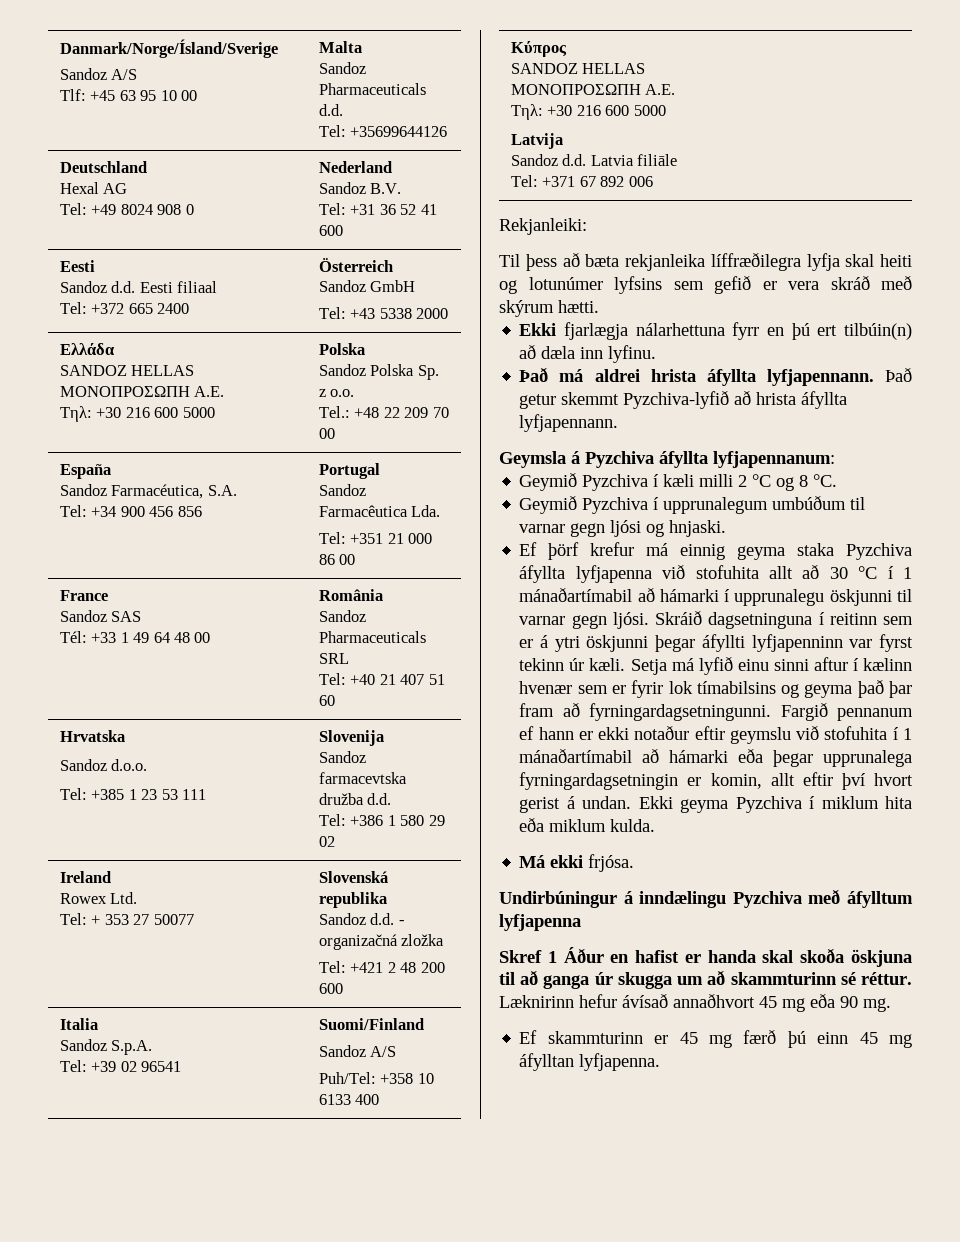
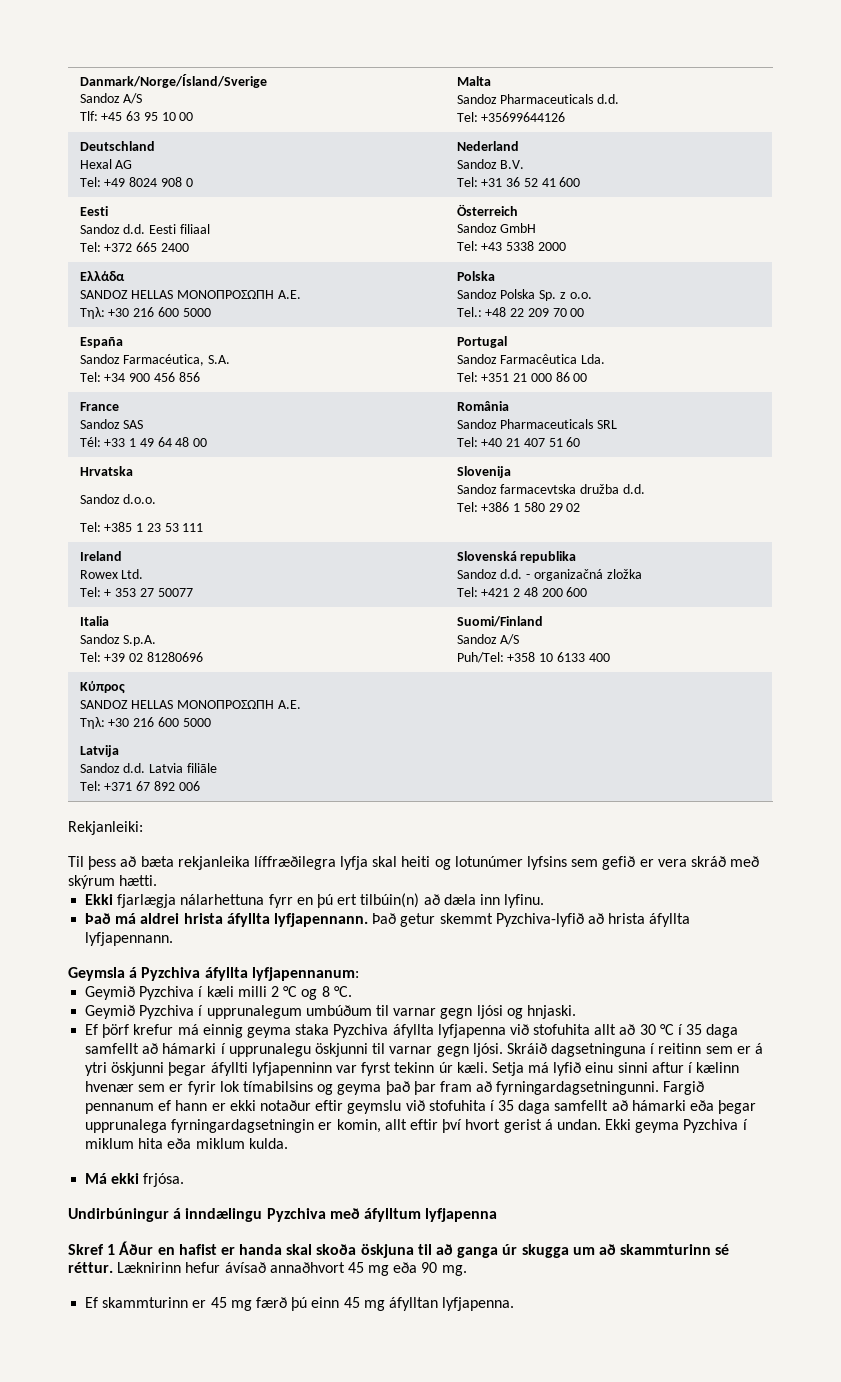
  Italia
  Sandoz S.p.A.
- Tel: +39 02 96541 | Suomi/Finland
+ Tel: +39 02 81280696 | Suomi/Finland
- Ef þörf krefur má einnig geyma staka Pyzchiva áfyllta lyfjapenna við stofuhita allt að 30 °C í 1 mánaðartímabil að hámarki í upprunalegu öskjunni til varnar gegn ljósi.
+ Ef þörf krefur má einnig geyma staka Pyzchiva áfyllta lyfjapenna við stofuhita allt að 30 °C í 35 daga samfellt að hámarki í upprunalegu öskjunni til varnar gegn ljósi.
- Fargið pennanum ef hann er ekki notaður eftir geymslu við stofuhita í 1 mánaðartímabil að hámarki eða þegar upprunalega fyrningardagsetningin er komin, allt eftir því hvort gerist á undan.
+ Fargið pennanum ef hann er ekki notaður eftir geymslu við stofuhita í 35 daga samfellt að hámarki eða þegar upprunalega fyrningardagsetningin er komin, allt eftir því hvort gerist á undan.

